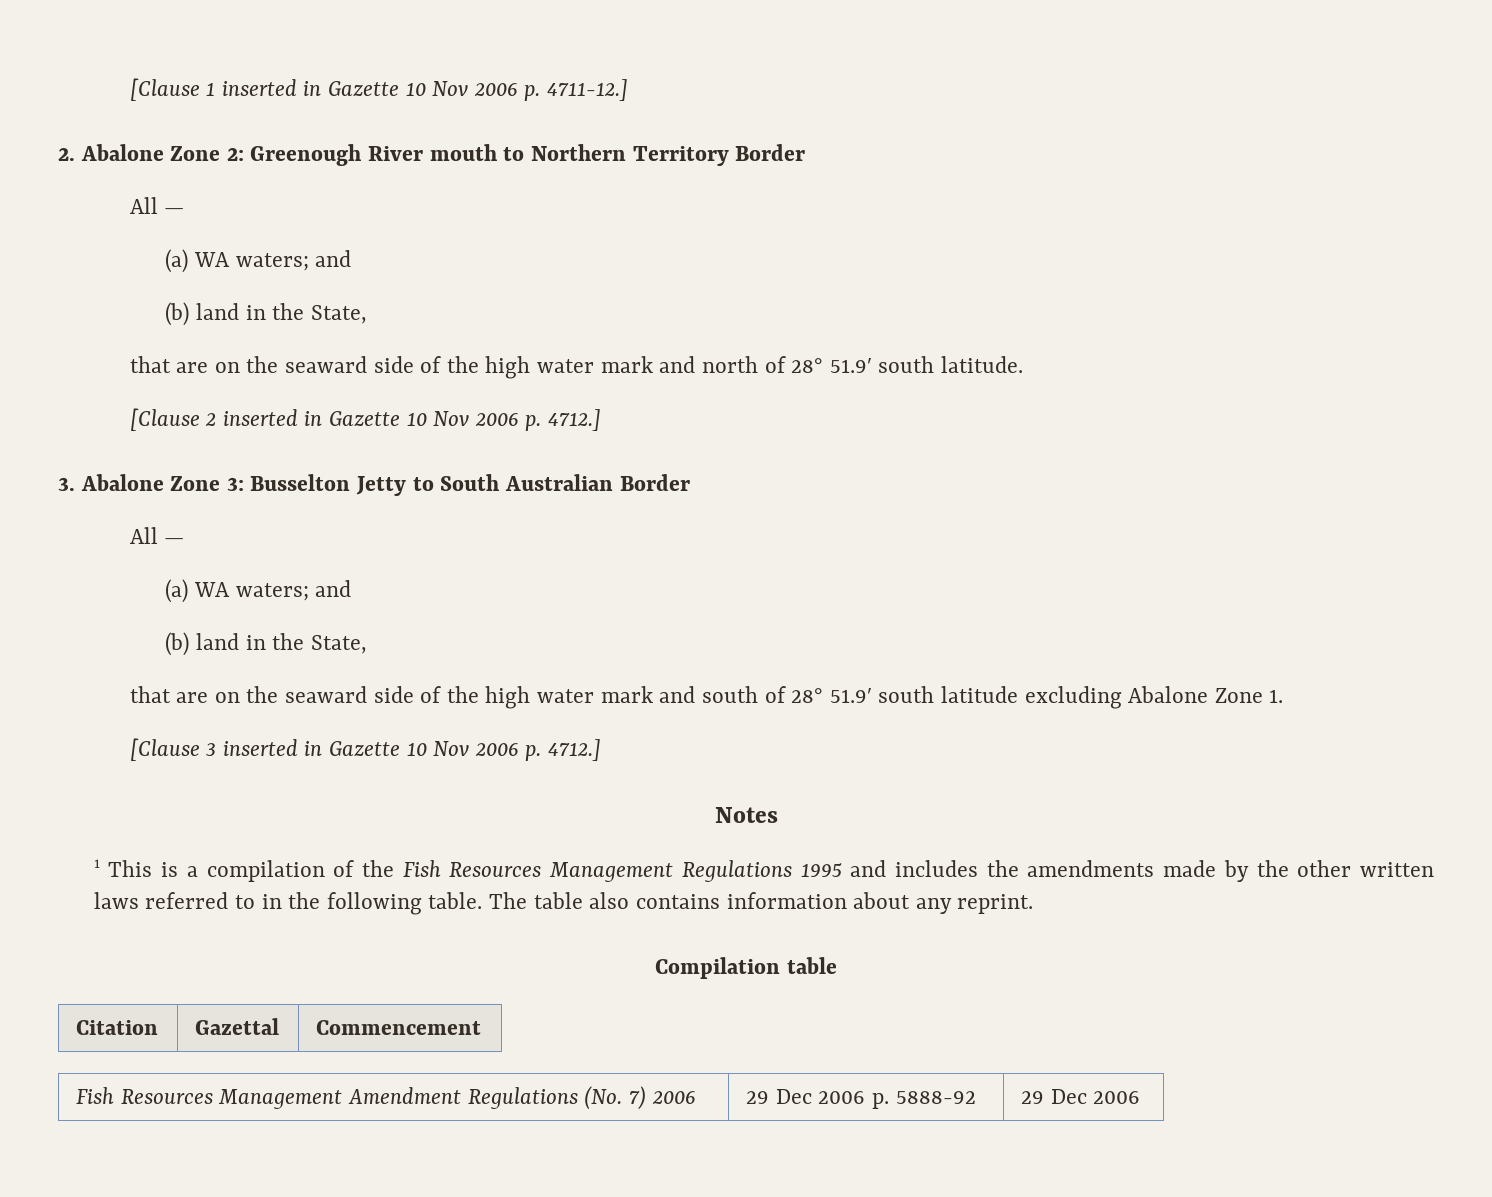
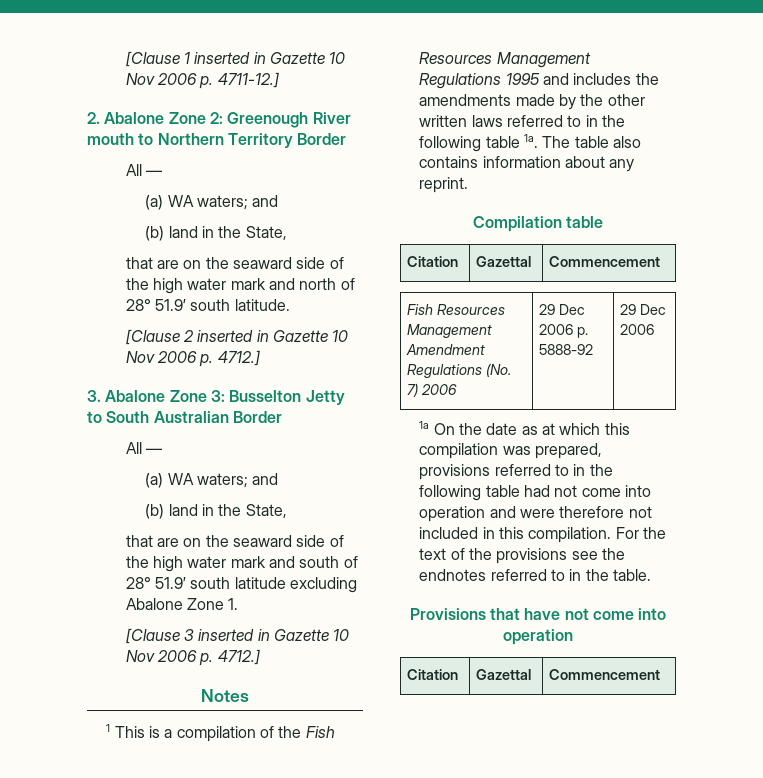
- 1 This is a compilation of the Fish Resources Management Regulations 1995 and includes the amendments made by the other written laws referred to in the following table.
+ 1 This is a compilation of the Fish Resources Management Regulations 1995 and includes the amendments made by the other written laws referred to in the following table 1a.
+ 1a On the date as at which this compilation was prepared, provisions referred to in the following table had not come into operation and were therefore not included in this compilation. For the text of the provisions see the endnotes referred to in the table.
+ Provisions that have not come into operation
+ Citation | Gazettal | Commencement

